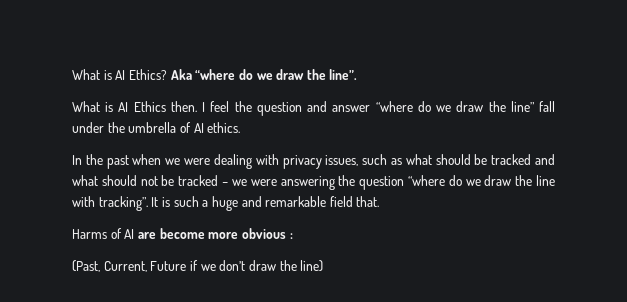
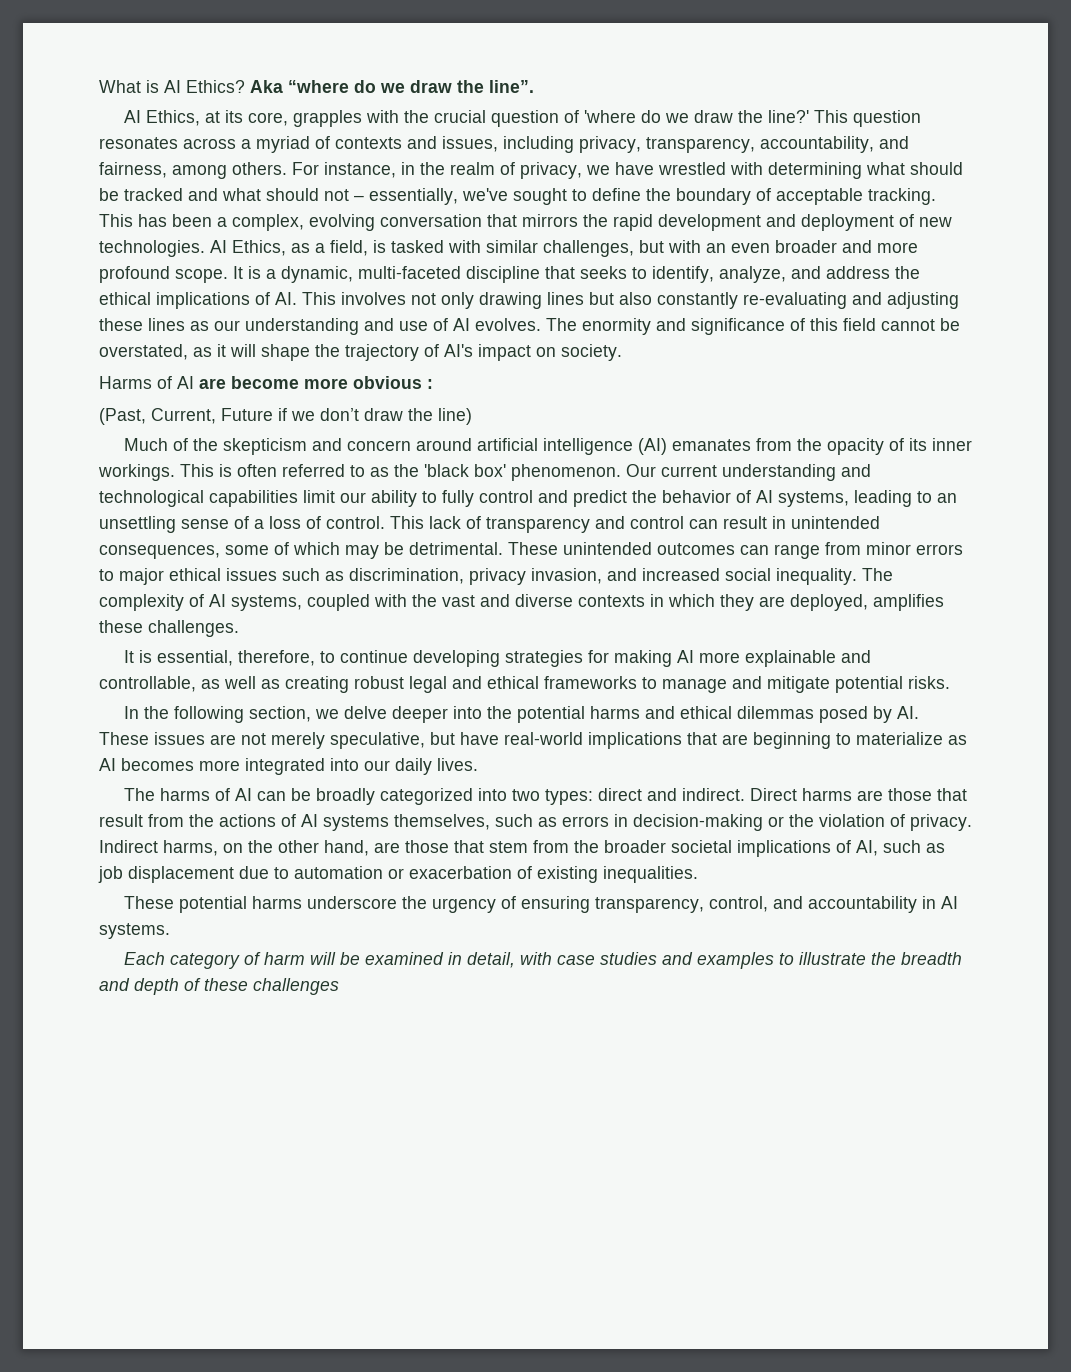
- What is AI Ethics then. I feel the question and answer “where do we draw the line” fall under the umbrella of AI ethics.
- In the past when we were dealing with privacy issues, such as what should be tracked and what should not be tracked – we were answering the question “where do we draw the line with tracking”. It is such a huge and remarkable field that.
+ AI Ethics, at its core, grapples with the crucial question of 'where do we draw the line?' This question resonates across a myriad of contexts and issues, including privacy, transparency, accountability, and fairness, among others. For instance, in the realm of privacy, we have wrestled with determining what should be tracked and what should not – essentially, we've sought to define the boundary of acceptable tracking. This has been a complex, evolving conversation that mirrors the rapid development and deployment of new technologies. AI Ethics, as a field, is tasked with similar challenges, but with an even broader and more profound scope. It is a dynamic, multi-faceted discipline that seeks to identify, analyze, and address the ethical implications of AI. This involves not only drawing lines but also constantly re-evaluating and adjusting these lines as our understanding and use of AI evolves. The enormity and significance of this field cannot be overstated, as it will shape the trajectory of AI's impact on society.
+ Much of the skepticism and concern around artificial intelligence (AI) emanates from the opacity of its inner workings. This is often referred to as the 'black box' phenomenon. Our current understanding and technological capabilities limit our ability to fully control and predict the behavior of AI systems, leading to an unsettling sense of a loss of control. This lack of transparency and control can result in unintended consequences, some of which may be detrimental. These unintended outcomes can range from minor errors to major ethical issues such as discrimination, privacy invasion, and increased social inequality. The complexity of AI systems, coupled with the vast and diverse contexts in which they are deployed, amplifies these challenges.
+ It is essential, therefore, to continue developing strategies for making AI more explainable and controllable, as well as creating robust legal and ethical frameworks to manage and mitigate potential risks.
+ In the following section, we delve deeper into the potential harms and ethical dilemmas posed by AI. These issues are not merely speculative, but have real-world implications that are beginning to materialize as AI becomes more integrated into our daily lives.
+ The harms of AI can be broadly categorized into two types: direct and indirect. Direct harms are those that result from the actions of AI systems themselves, such as errors in decision-making or the violation of privacy. Indirect harms, on the other hand, are those that stem from the broader societal implications of AI, such as job displacement due to automation or exacerbation of existing inequalities.
+ These potential harms underscore the urgency of ensuring transparency, control, and accountability in AI systems.
+ Each category of harm will be examined in detail, with case studies and examples to illustrate the breadth and depth of these challenges

